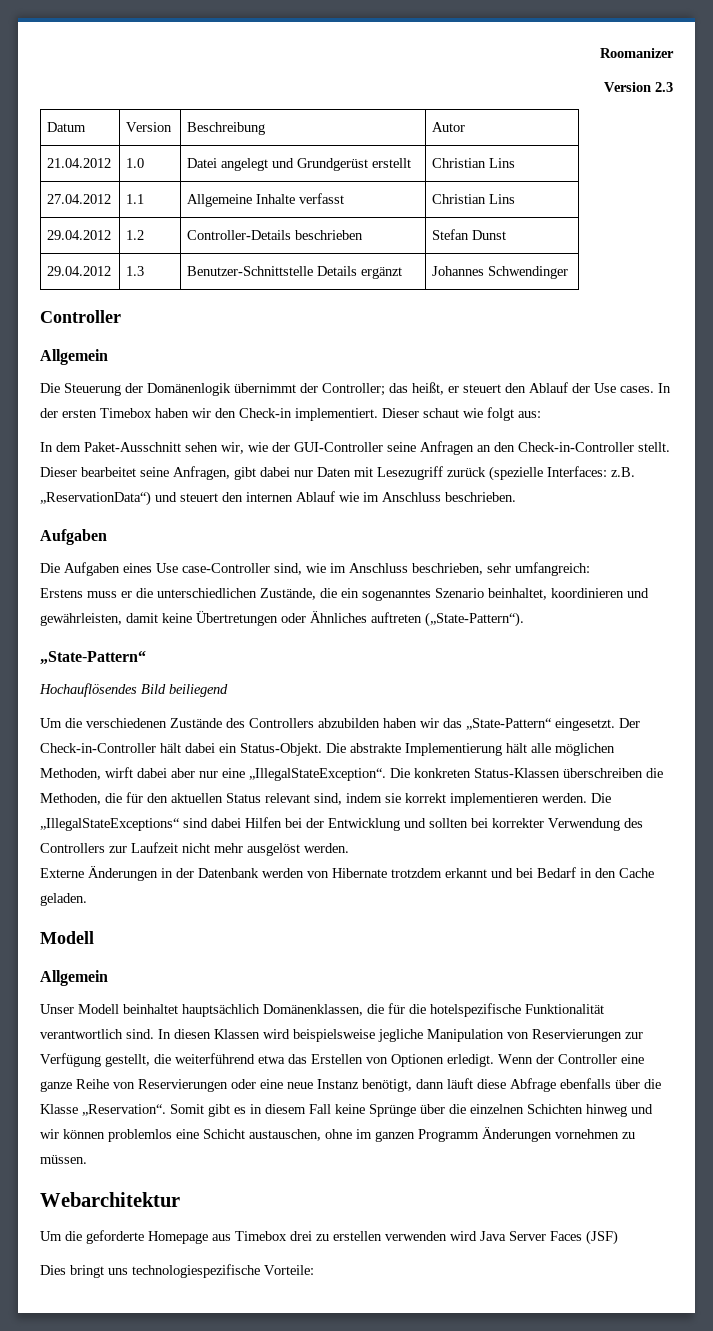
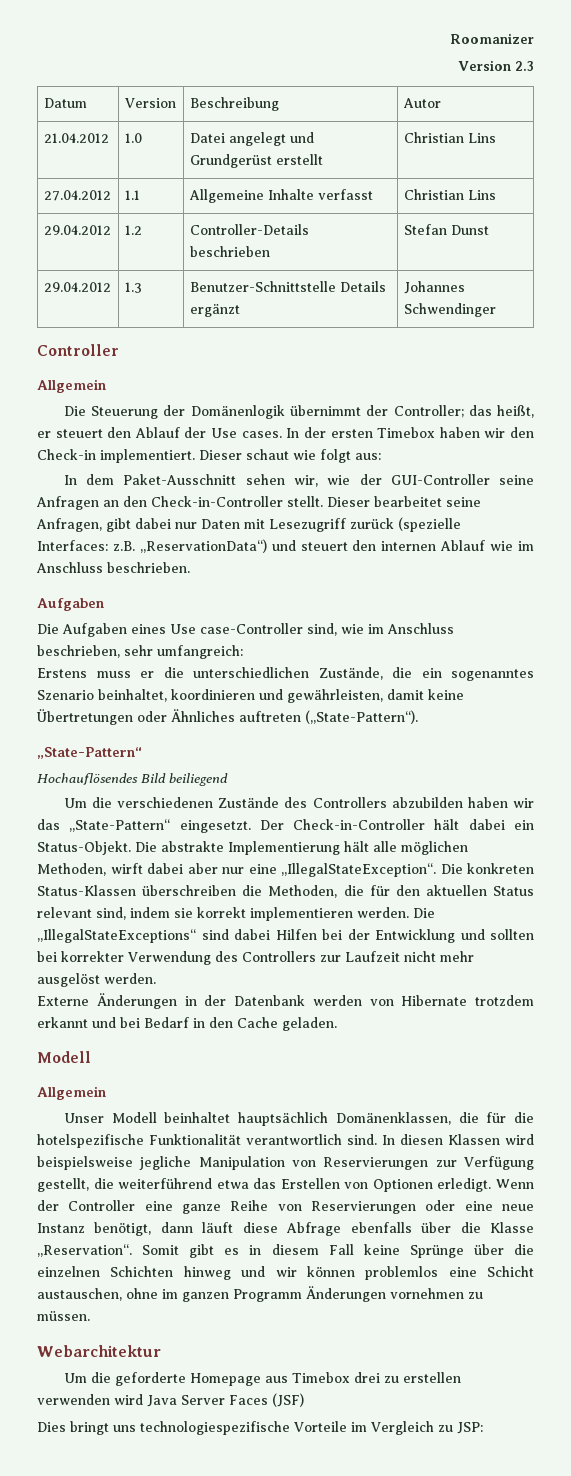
- Dies bringt uns technologiespezifische Vorteile:
+ Dies bringt uns technologiespezifische Vorteile im Vergleich zu JSP:

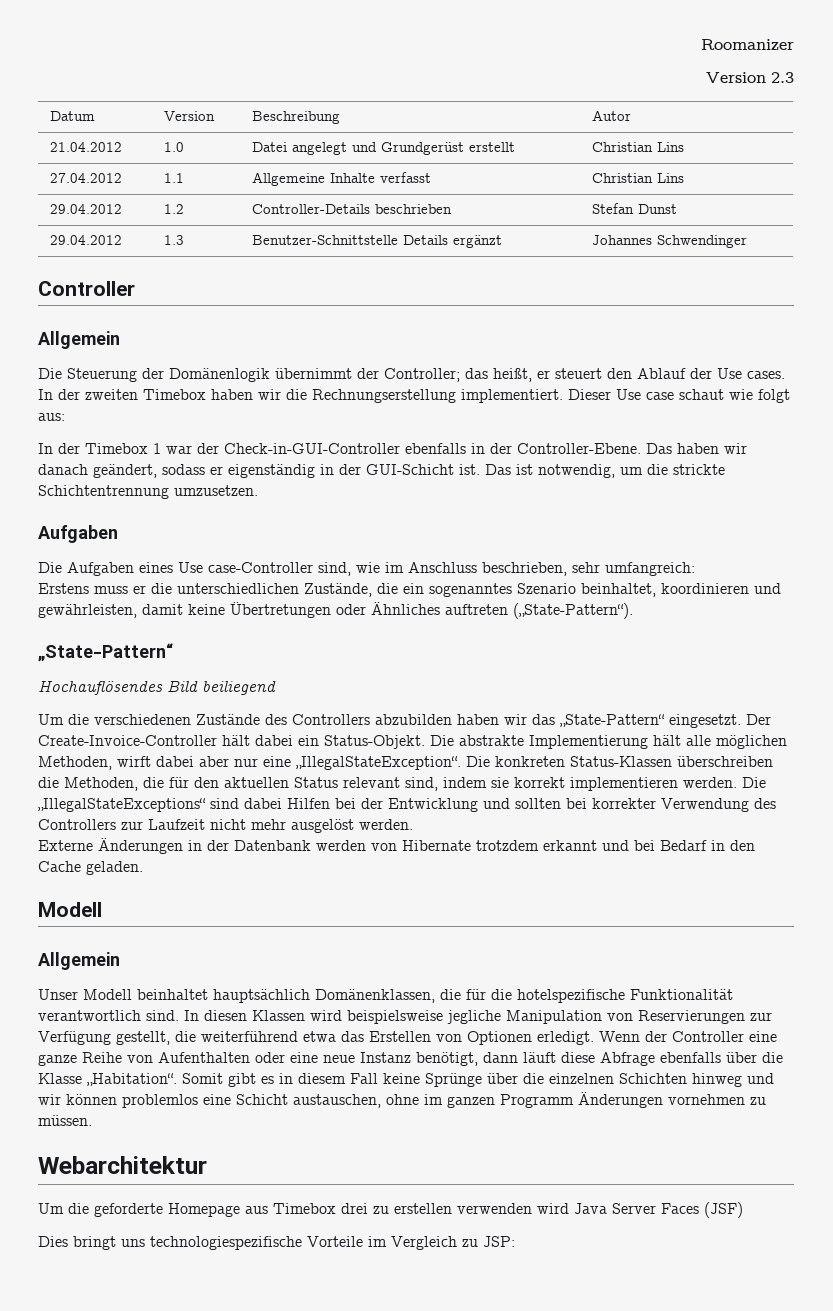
- In der ersten Timebox haben wir den Check-in implementiert. Dieser schaut wie folgt aus:
+ In der zweiten Timebox haben wir die Rechnungserstellung implementiert. Dieser Use case schaut wie folgt aus:
- In dem Paket-Ausschnitt sehen wir, wie der GUI-Controller seine Anfragen an den Check-in-Controller stellt. Dieser bearbeitet seine Anfragen, gibt dabei nur Daten mit Lesezugriff zurück (spezielle Interfaces: z.B. „ReservationData“) und steuert den internen Ablauf wie im Anschluss beschrieben.
+ In der Timebox 1 war der Check-in-GUI-Controller ebenfalls in der Controller-Ebene. Das haben wir danach geändert, sodass er eigenständig in der GUI-Schicht ist. Das ist notwendig, um die strickte Schichtentrennung umzusetzen.
- Der Check-in-Controller hält dabei ein Status-Objekt.
+ Der Create-Invoice-Controller hält dabei ein Status-Objekt.
- Wenn der Controller eine ganze Reihe von Reservierungen oder eine neue Instanz benötigt, dann läuft diese Abfrage ebenfalls über die Klasse „Reservation“.
+ Wenn der Controller eine ganze Reihe von Aufenthalten oder eine neue Instanz benötigt, dann läuft diese Abfrage ebenfalls über die Klasse „Habitation“.

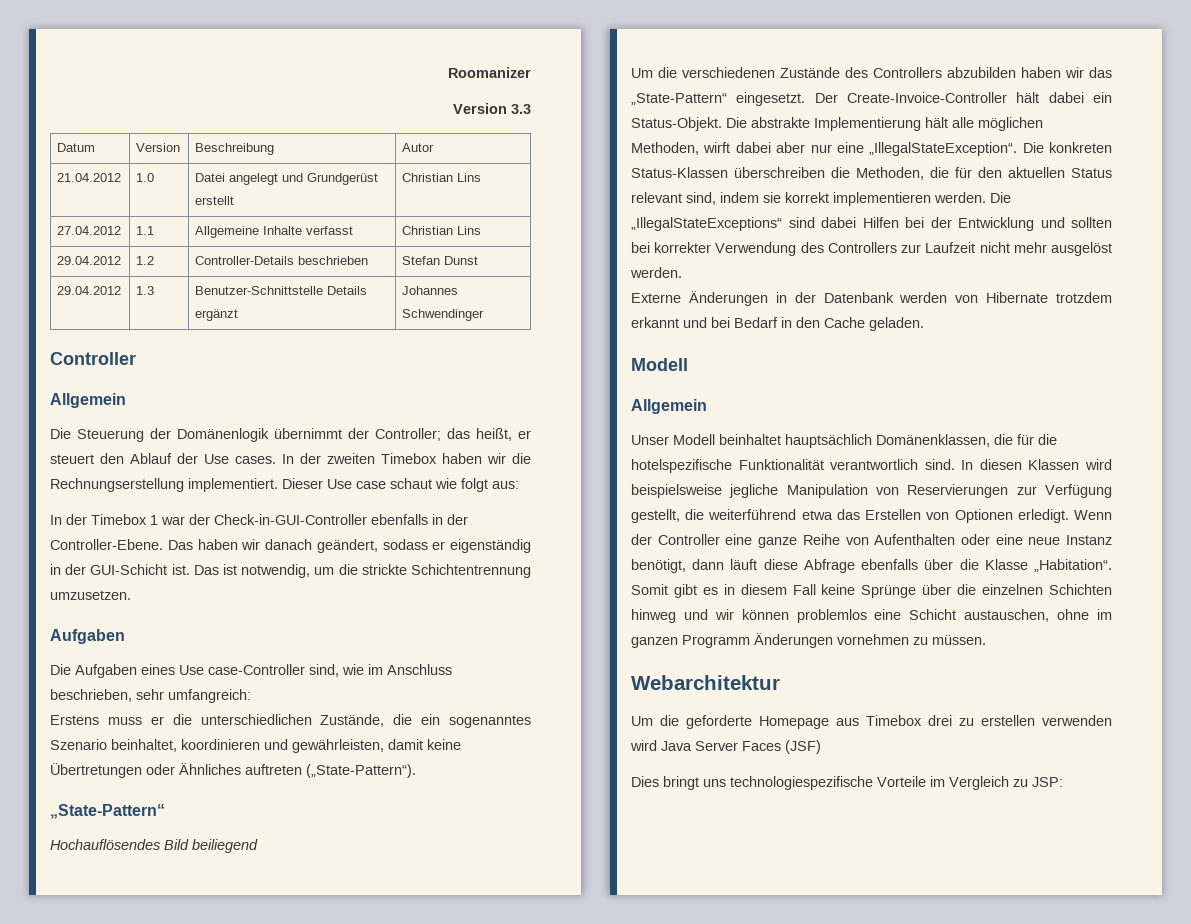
- Version 2.3
+ Version 3.3

